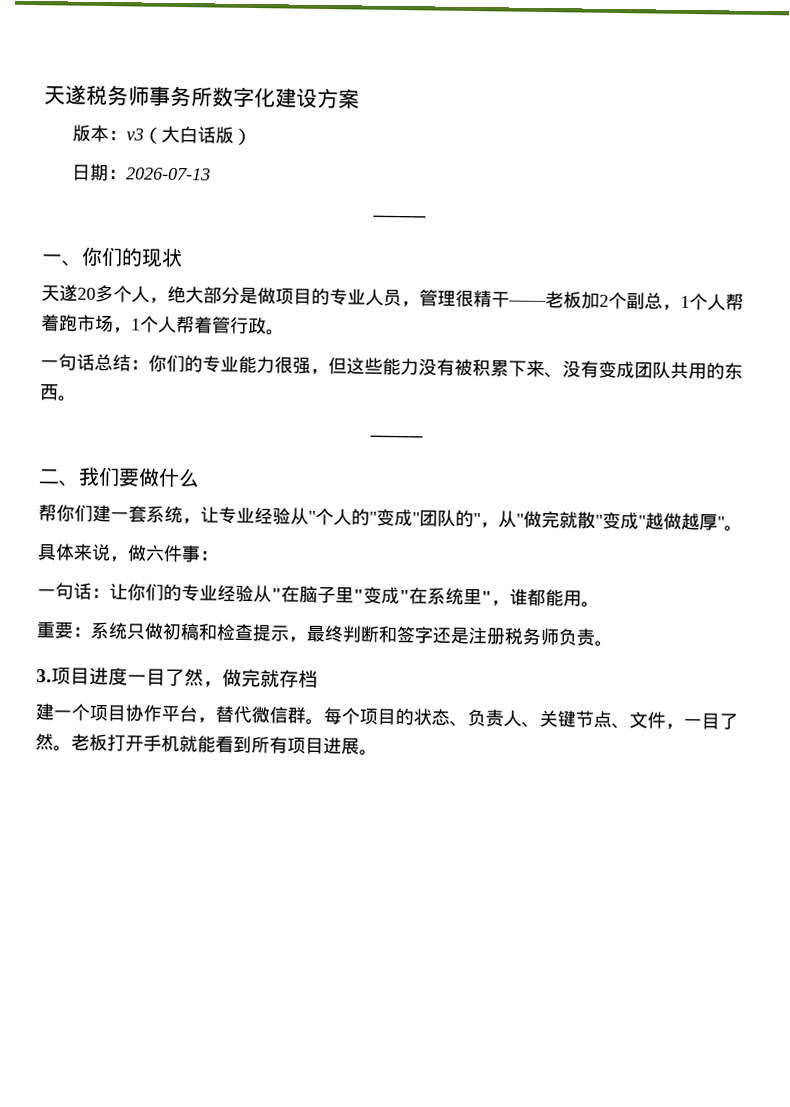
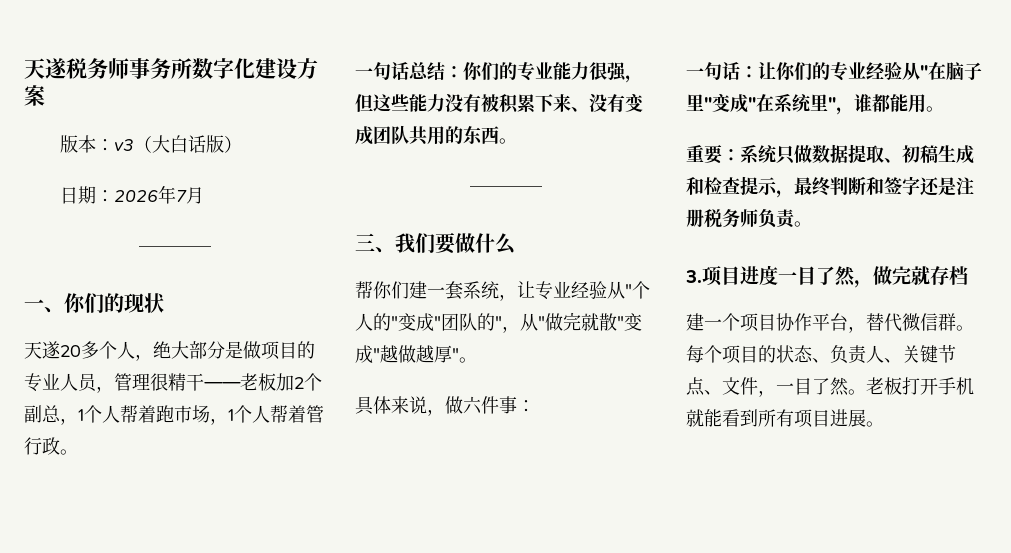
- 日期：2026-07-13
+ 日期：2026年7月
- 二、我们要做什么
+ 三、我们要做什么
- 重要：系统只做初稿和检查提示，最终判断和签字还是注册税务师负责。
+ 重要：系统只做数据提取、初稿生成和检查提示，最终判断和签字还是注册税务师负责。

